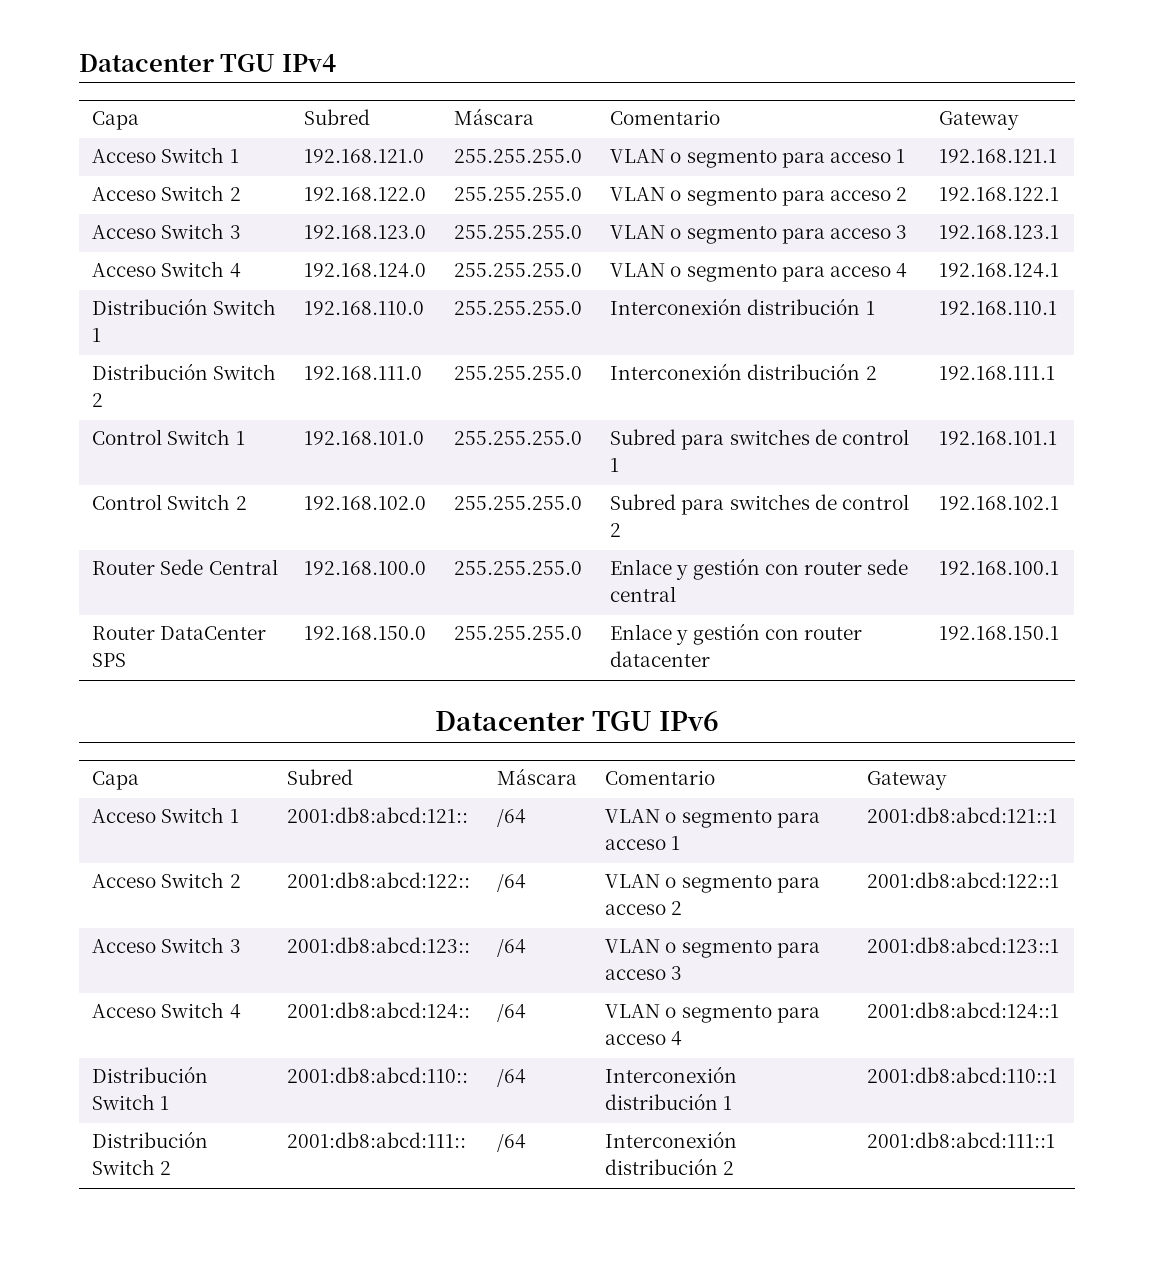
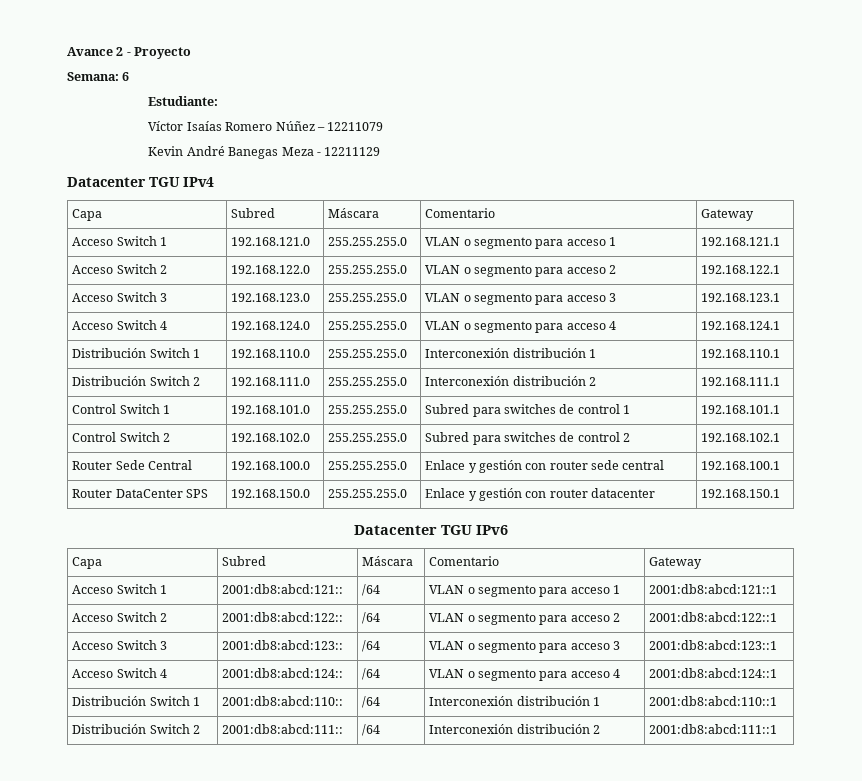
+ Avance 2 - Proyecto
+ Semana: 6
+ Estudiante:
+ Víctor Isaías Romero Núñez – 12211079
+ Kevin André Banegas Meza - 12211129

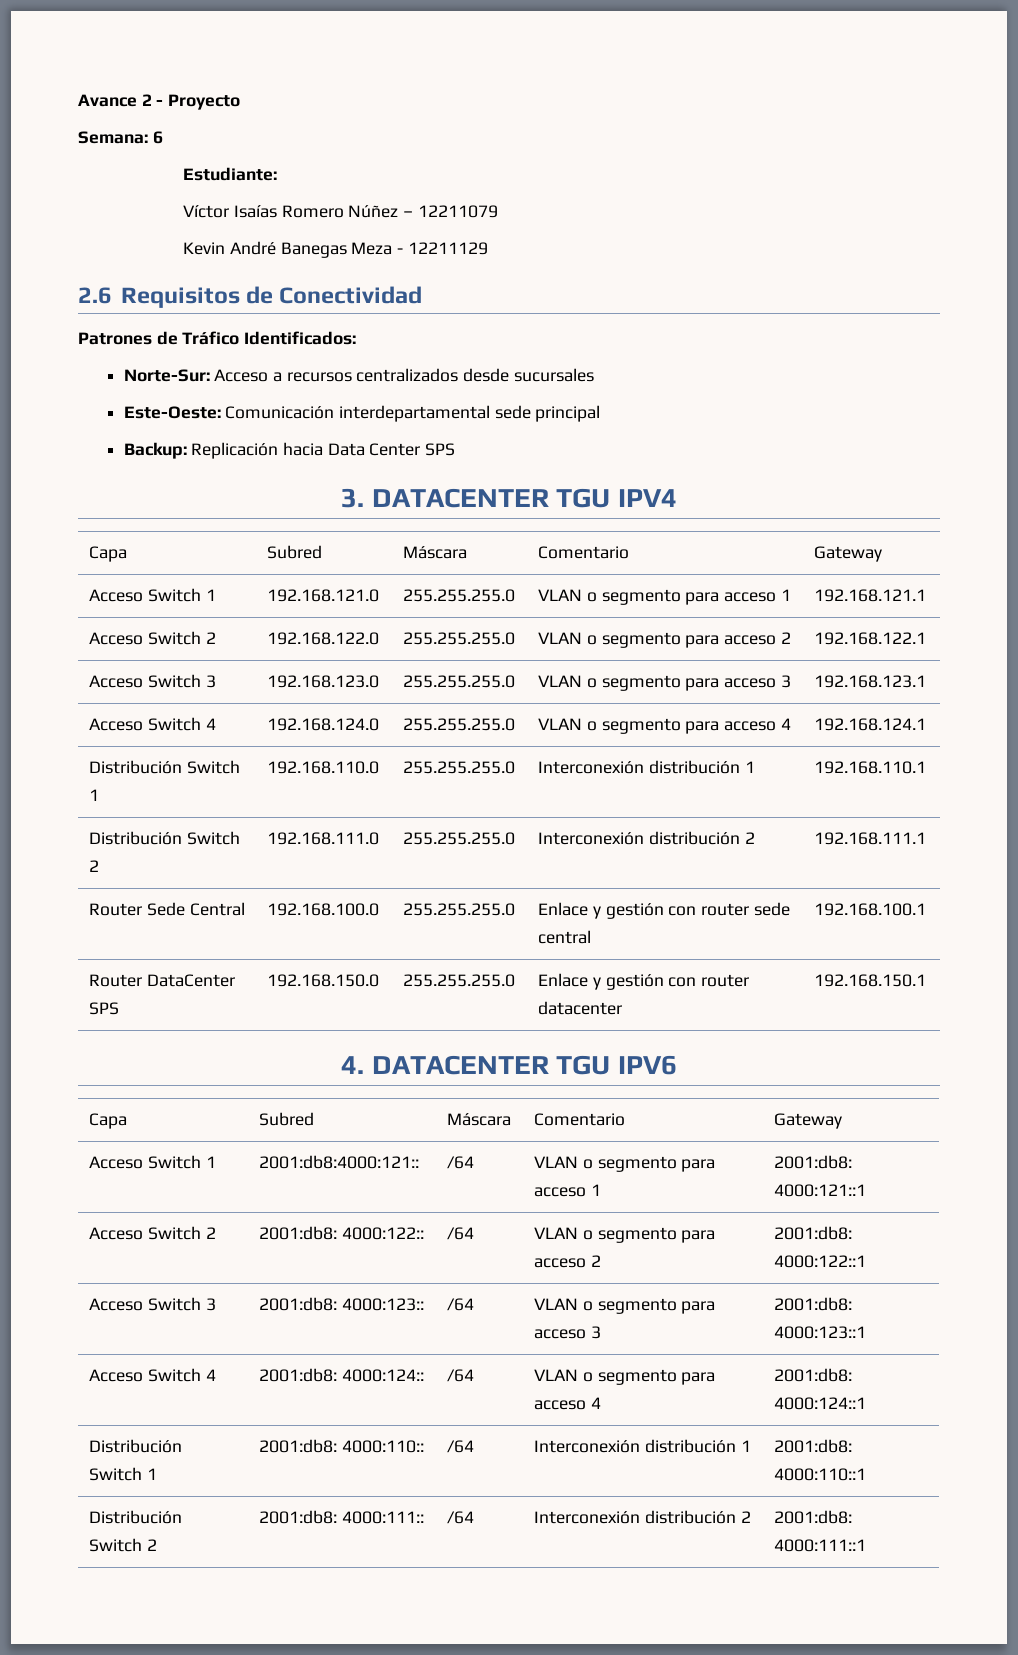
- Datacenter TGU IPv4
+ 2.6 Requisitos de Conectividad
+ Patrones de Tráfico Identificados:
+ Norte-Sur: Acceso a recursos centralizados desde sucursales
+ Este-Oeste: Comunicación interdepartamental sede principal
+ Backup: Replicación hacia Data Center SPS
+ 3. DATACENTER TGU IPV4
- Control Switch 1 | 192.168.101.0 | 255.255.255.0 | Subred para switches de control 1 | 192.168.101.1
- Control Switch 2 | 192.168.102.0 | 255.255.255.0 | Subred para switches de control 2 | 192.168.102.1
- Datacenter TGU IPv6
+ 4. DATACENTER TGU IPV6
  Capa | Subred | Máscara | Comentario | Gateway
- Acceso Switch 1 | 2001:db8:abcd:121:: | /64 | VLAN o segmento para acceso 1 | 2001:db8:abcd:121::1
- Acceso Switch 2 | 2001:db8:abcd:122:: | /64 | VLAN o segmento para acceso 2 | 2001:db8:abcd:122::1
- Acceso Switch 3 | 2001:db8:abcd:123:: | /64 | VLAN o segmento para acceso 3 | 2001:db8:abcd:123::1
- Acceso Switch 4 | 2001:db8:abcd:124:: | /64 | VLAN o segmento para acceso 4 | 2001:db8:abcd:124::1
- Distribución Switch 1 | 2001:db8:abcd:110:: | /64 | Interconexión distribución 1 | 2001:db8:abcd:110::1
- Distribución Switch 2 | 2001:db8:abcd:111:: | /64 | Interconexión distribución 2 | 2001:db8:abcd:111::1
+ Acceso Switch 1 | 2001:db8:4000:121:: | /64 | VLAN o segmento para acceso 1 | 2001:db8: 4000:121::1
+ Acceso Switch 2 | 2001:db8: 4000:122:: | /64 | VLAN o segmento para acceso 2 | 2001:db8: 4000:122::1
+ Acceso Switch 3 | 2001:db8: 4000:123:: | /64 | VLAN o segmento para acceso 3 | 2001:db8: 4000:123::1
+ Acceso Switch 4 | 2001:db8: 4000:124:: | /64 | VLAN o segmento para acceso 4 | 2001:db8: 4000:124::1
+ Distribución Switch 1 | 2001:db8: 4000:110:: | /64 | Interconexión distribución 1 | 2001:db8: 4000:110::1
+ Distribución Switch 2 | 2001:db8: 4000:111:: | /64 | Interconexión distribución 2 | 2001:db8: 4000:111::1

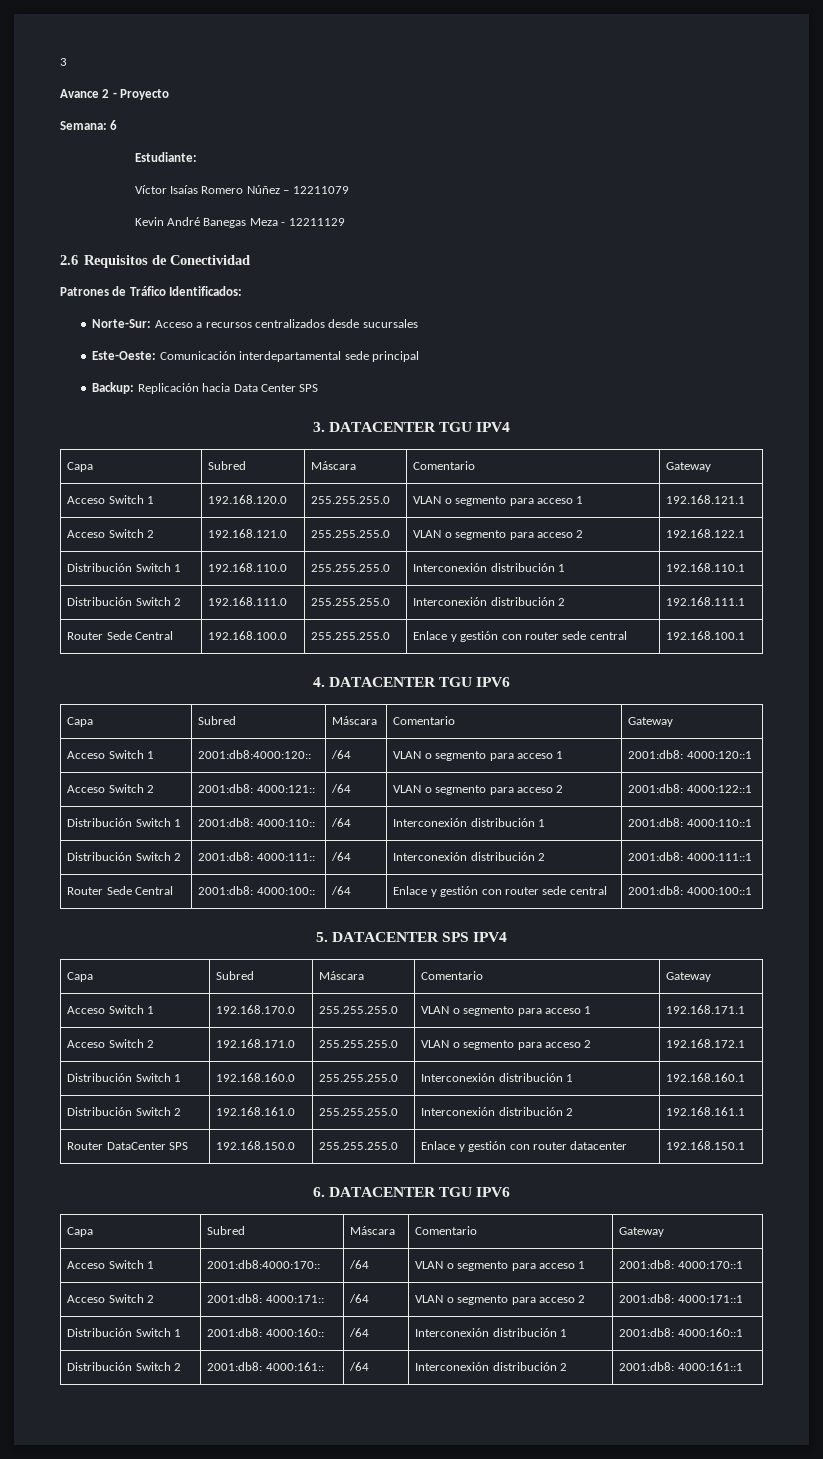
+ 3
- Acceso Switch 1 | 192.168.121.0 | 255.255.255.0 | VLAN o segmento para acceso 1 | 192.168.121.1
+ Acceso Switch 1 | 192.168.120.0 | 255.255.255.0 | VLAN o segmento para acceso 1 | 192.168.121.1
- Acceso Switch 2 | 192.168.122.0 | 255.255.255.0 | VLAN o segmento para acceso 2 | 192.168.122.1
+ Acceso Switch 2 | 192.168.121.0 | 255.255.255.0 | VLAN o segmento para acceso 2 | 192.168.122.1
- Acceso Switch 3 | 192.168.123.0 | 255.255.255.0 | VLAN o segmento para acceso 3 | 192.168.123.1
- Acceso Switch 4 | 192.168.124.0 | 255.255.255.0 | VLAN o segmento para acceso 4 | 192.168.124.1
+ 4. DATACENTER TGU IPV6
+ Capa | Subred | Máscara | Comentario | Gateway
+ Acceso Switch 1 | 2001:db8:4000:120:: | /64 | VLAN o segmento para acceso 1 | 2001:db8: 4000:120::1
+ Acceso Switch 2 | 2001:db8: 4000:121:: | /64 | VLAN o segmento para acceso 2 | 2001:db8: 4000:122::1
+ Distribución Switch 1 | 2001:db8: 4000:110:: | /64 | Interconexión distribución 1 | 2001:db8: 4000:110::1
+ Distribución Switch 2 | 2001:db8: 4000:111:: | /64 | Interconexión distribución 2 | 2001:db8: 4000:111::1
+ Router Sede Central | 2001:db8: 4000:100:: | /64 | Enlace y gestión con router sede central | 2001:db8: 4000:100::1
+ 5. DATACENTER SPS IPV4
+ Capa | Subred | Máscara | Comentario | Gateway
+ Acceso Switch 1 | 192.168.170.0 | 255.255.255.0 | VLAN o segmento para acceso 1 | 192.168.171.1
+ Acceso Switch 2 | 192.168.171.0 | 255.255.255.0 | VLAN o segmento para acceso 2 | 192.168.172.1
+ Distribución Switch 1 | 192.168.160.0 | 255.255.255.0 | Interconexión distribución 1 | 192.168.160.1
+ Distribución Switch 2 | 192.168.161.0 | 255.255.255.0 | Interconexión distribución 2 | 192.168.161.1
- 4. DATACENTER TGU IPV6
+ 6. DATACENTER TGU IPV6
- Acceso Switch 1 | 2001:db8:4000:121:: | /64 | VLAN o segmento para acceso 1 | 2001:db8: 4000:121::1
- Acceso Switch 2 | 2001:db8: 4000:122:: | /64 | VLAN o segmento para acceso 2 | 2001:db8: 4000:122::1
- Acceso Switch 3 | 2001:db8: 4000:123:: | /64 | VLAN o segmento para acceso 3 | 2001:db8: 4000:123::1
- Acceso Switch 4 | 2001:db8: 4000:124:: | /64 | VLAN o segmento para acceso 4 | 2001:db8: 4000:124::1
- Distribución Switch 1 | 2001:db8: 4000:110:: | /64 | Interconexión distribución 1 | 2001:db8: 4000:110::1
- Distribución Switch 2 | 2001:db8: 4000:111:: | /64 | Interconexión distribución 2 | 2001:db8: 4000:111::1
+ Acceso Switch 1 | 2001:db8:4000:170:: | /64 | VLAN o segmento para acceso 1 | 2001:db8: 4000:170::1
+ Acceso Switch 2 | 2001:db8: 4000:171:: | /64 | VLAN o segmento para acceso 2 | 2001:db8: 4000:171::1
+ Distribución Switch 1 | 2001:db8: 4000:160:: | /64 | Interconexión distribución 1 | 2001:db8: 4000:160::1
+ Distribución Switch 2 | 2001:db8: 4000:161:: | /64 | Interconexión distribución 2 | 2001:db8: 4000:161::1

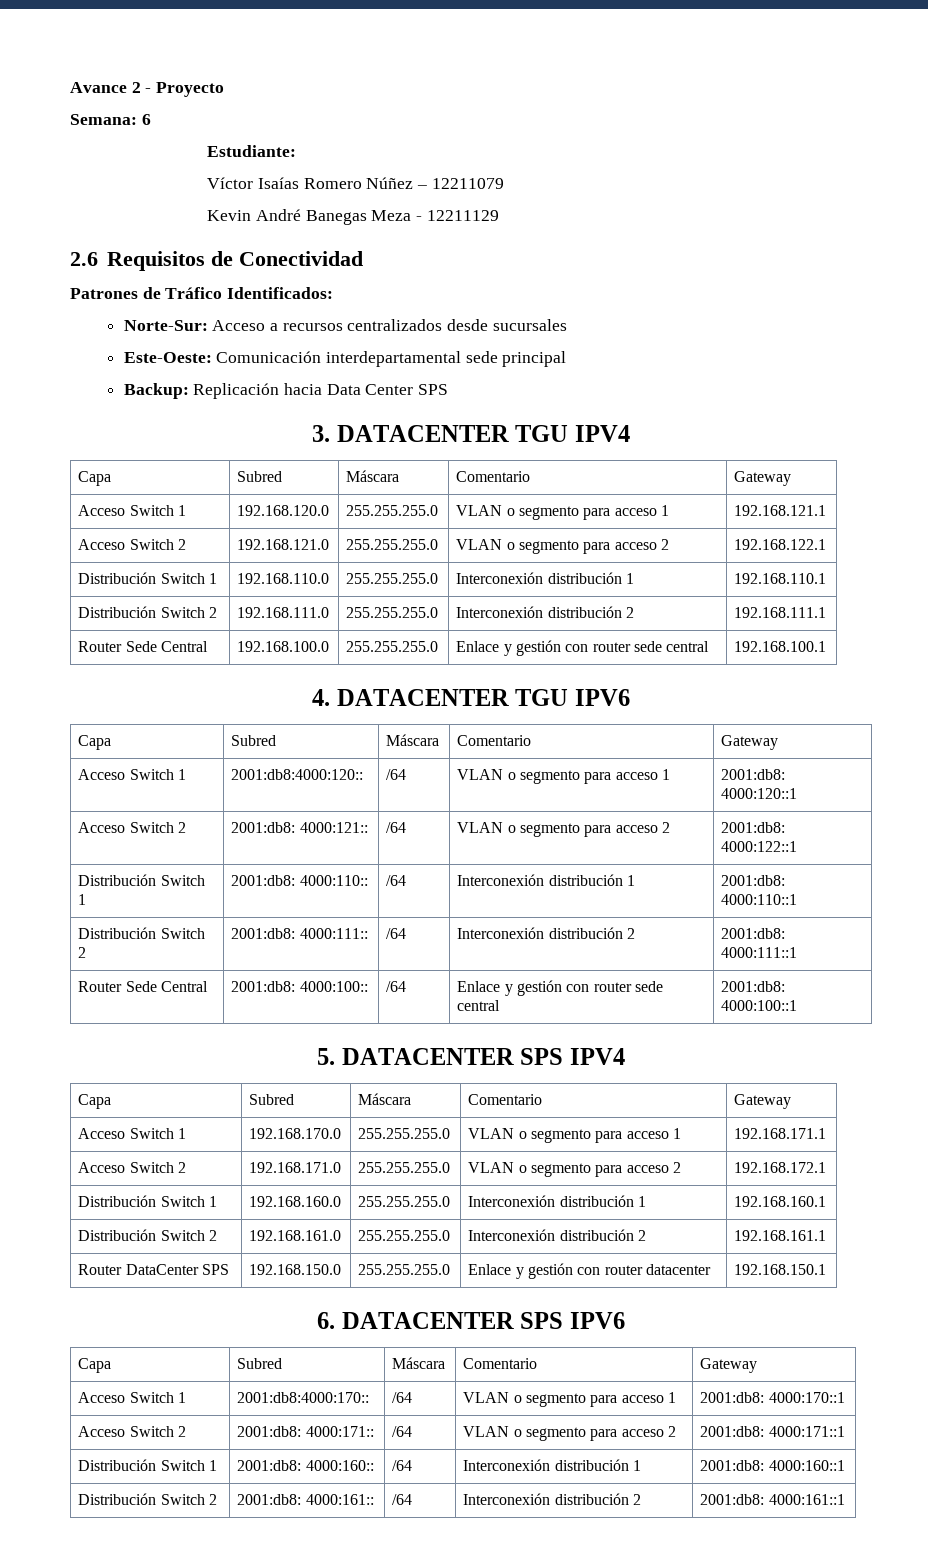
- 3
- 6. DATACENTER TGU IPV6
+ 6. DATACENTER SPS IPV6

